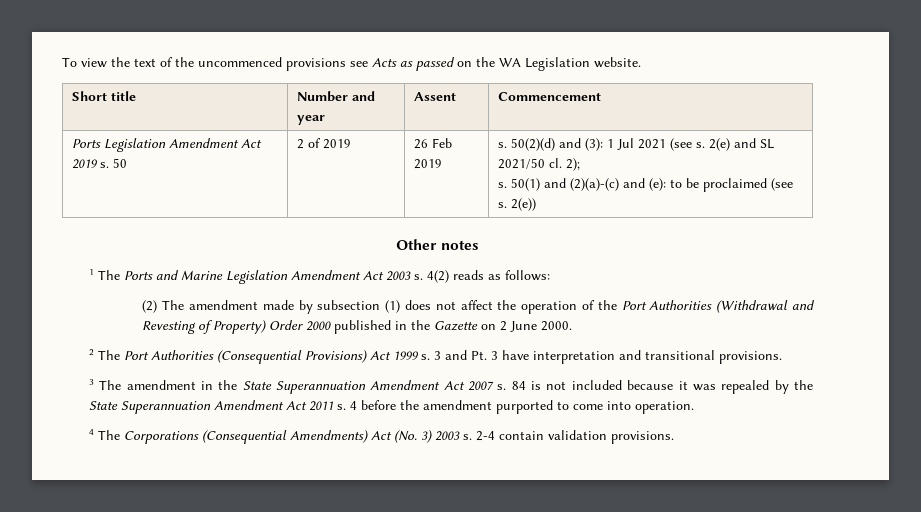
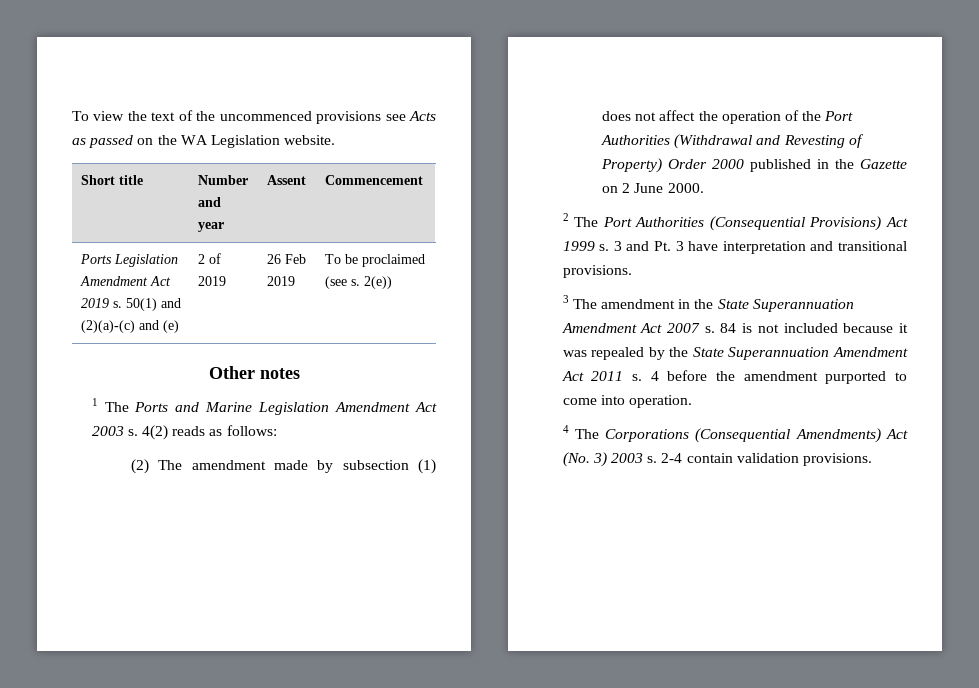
- Ports Legislation Amendment Act 2019 s. 50 | 2 of 2019 | 26 Feb 2019 | s. 50(2)(d) and (3): 1 Jul 2021 (see s. 2(e) and SL 2021/50 cl. 2);
- s. 50(1) and (2)(a)-(c) and (e): to be proclaimed (see s. 2(e))
+ Ports Legislation Amendment Act 2019 s. 50(1) and (2)(a)-(c) and (e) | 2 of 2019 | 26 Feb 2019 | To be proclaimed (see s. 2(e))

